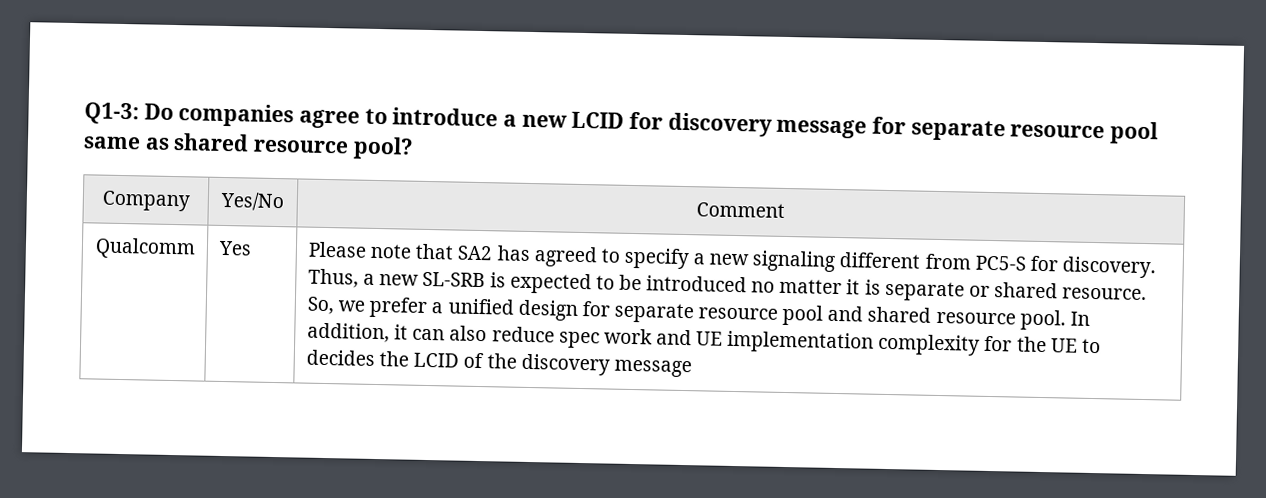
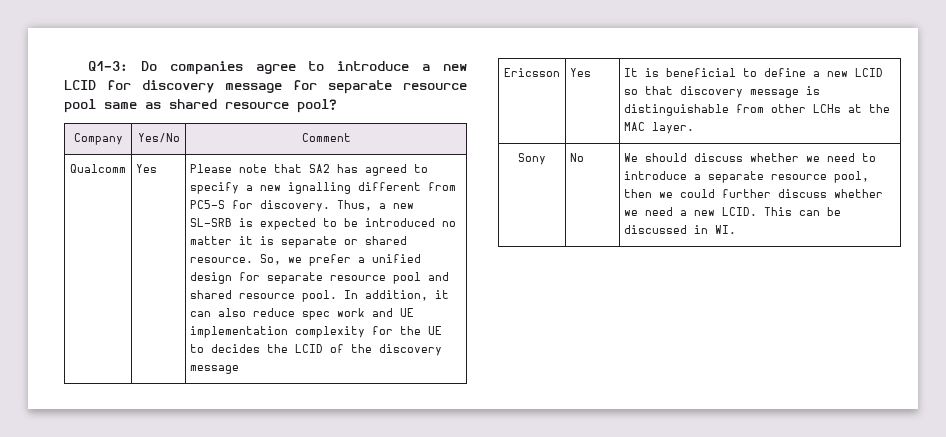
- Please note that SA2 has agreed to specify a new signaling different from PC5-S for discovery.
+ Please note that SA2 has agreed to specify a new ignalling different from PC5-S for discovery.
+ Ericsson | Yes | It is beneficial to define a new LCID so that discovery message is distinguishable from other LCHs at the MAC layer.
+ Sony | No | We should discuss whether we need to introduce a separate resource pool, then we could further discuss whether we need a new LCID. This can be discussed in WI.

